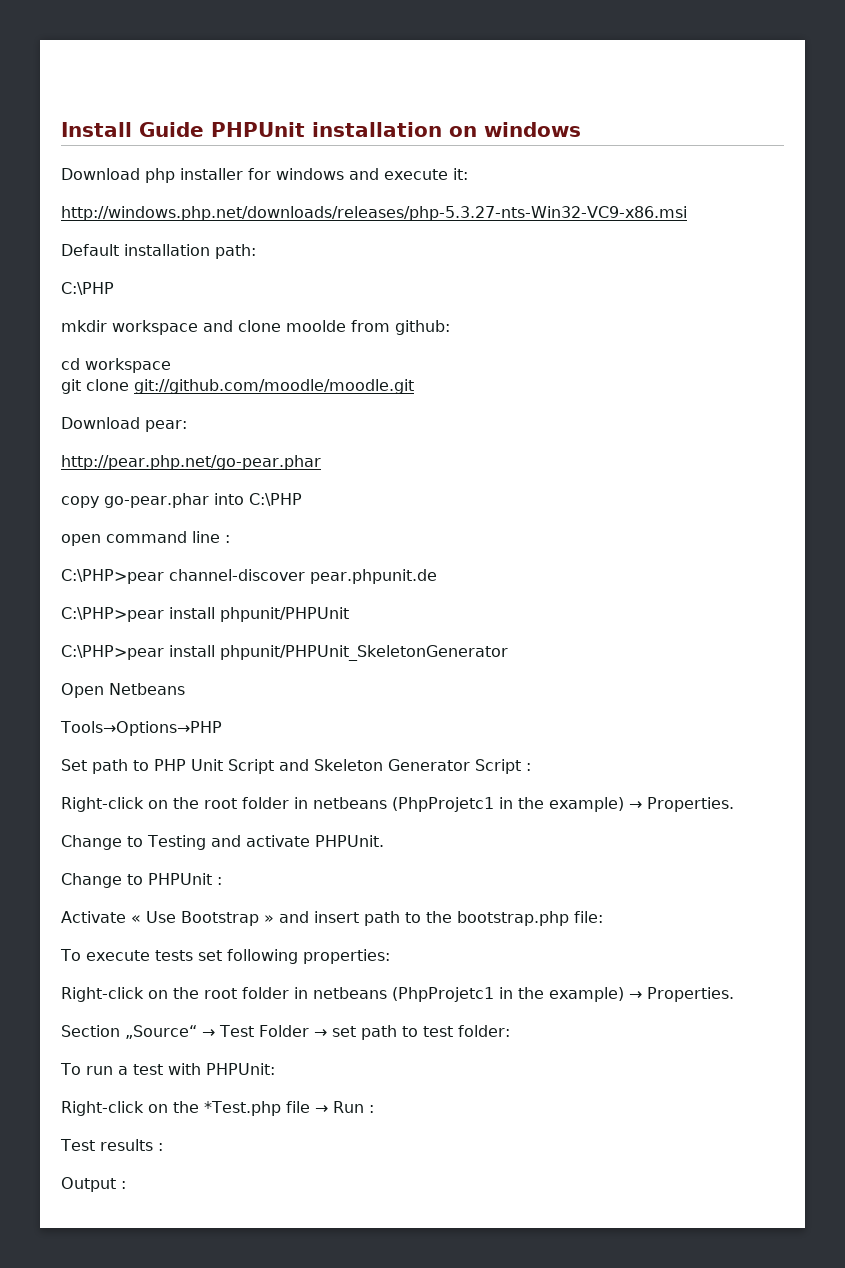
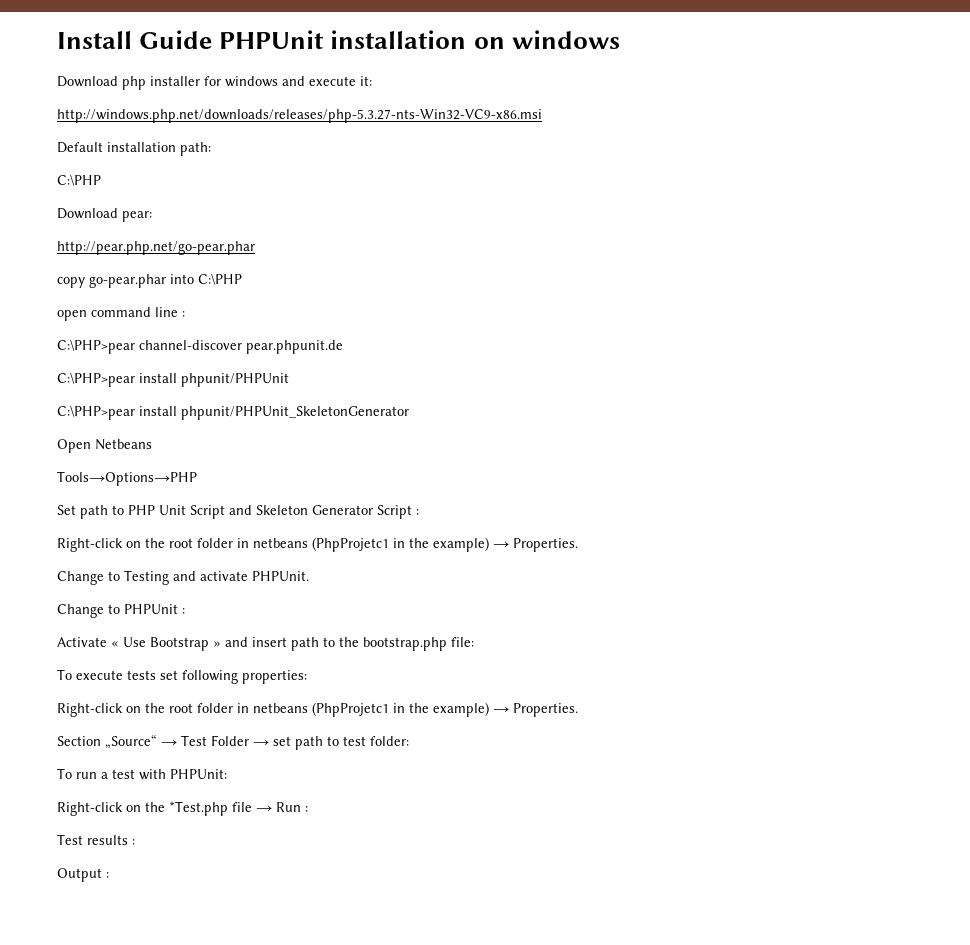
- mkdir workspace and clone moolde from github:
- cd workspace
- git clone git://github.com/moodle/moodle.git

